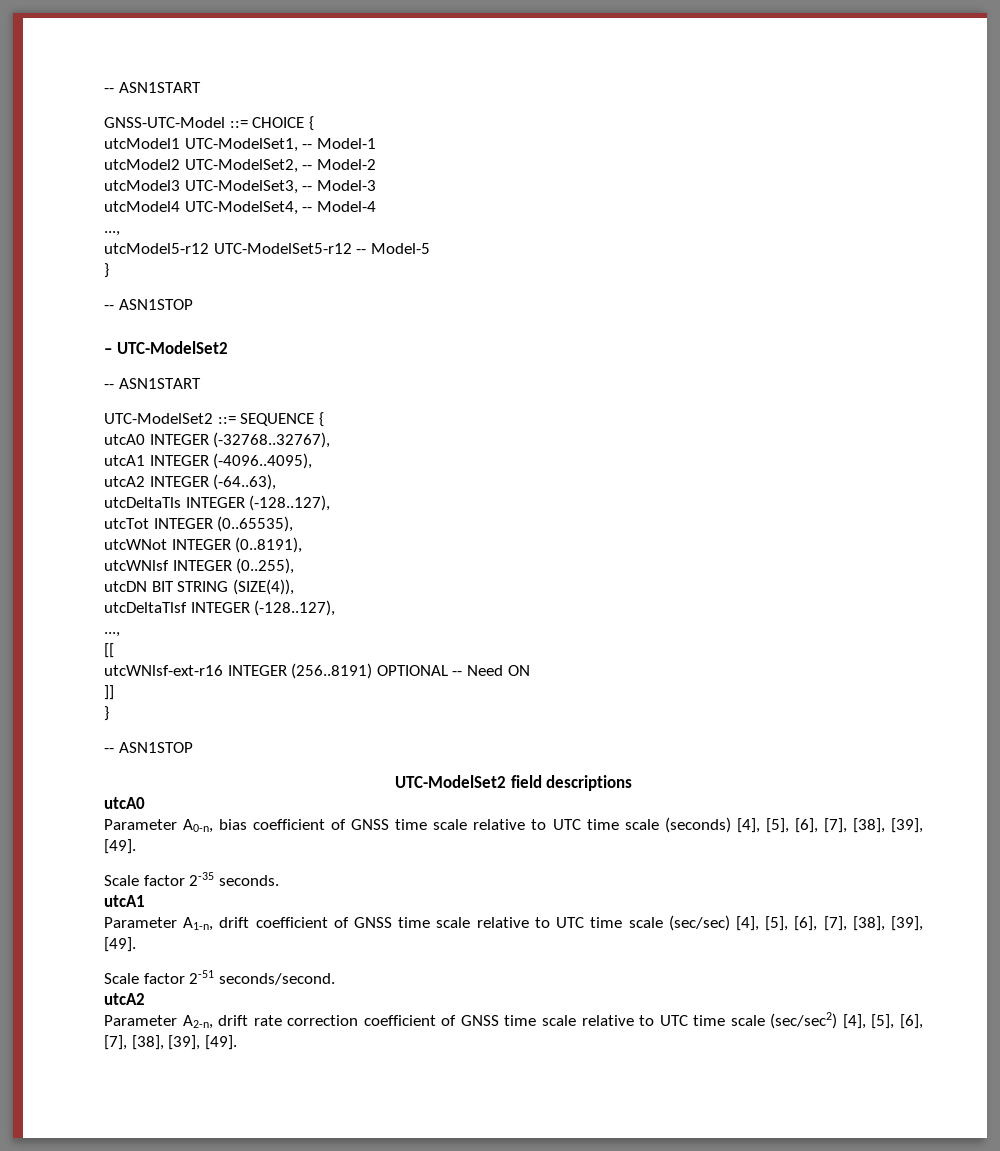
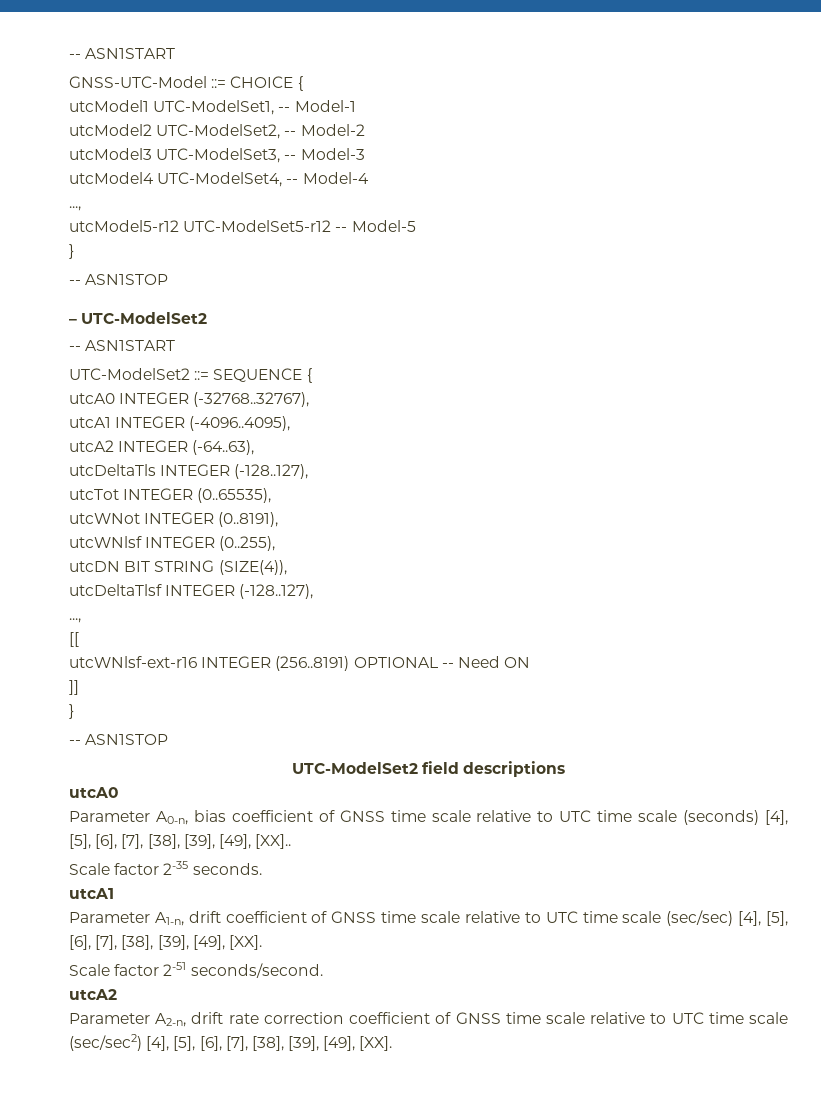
- Parameter A0-n, bias coefficient of GNSS time scale relative to UTC time scale (seconds) [4], [5], [6], [7], [38], [39], [49].
+ Parameter A0-n, bias coefficient of GNSS time scale relative to UTC time scale (seconds) [4], [5], [6], [7], [38], [39], [49], [XX]..
- Parameter A1-n, drift coefficient of GNSS time scale relative to UTC time scale (sec/sec) [4], [5], [6], [7], [38], [39], [49].
+ Parameter A1-n, drift coefficient of GNSS time scale relative to UTC time scale (sec/sec) [4], [5], [6], [7], [38], [39], [49], [XX].
- Parameter A2-n, drift rate correction coefficient of GNSS time scale relative to UTC time scale (sec/sec2) [4], [5], [6], [7], [38], [39], [49].
+ Parameter A2-n, drift rate correction coefficient of GNSS time scale relative to UTC time scale (sec/sec2) [4], [5], [6], [7], [38], [39], [49], [XX].

